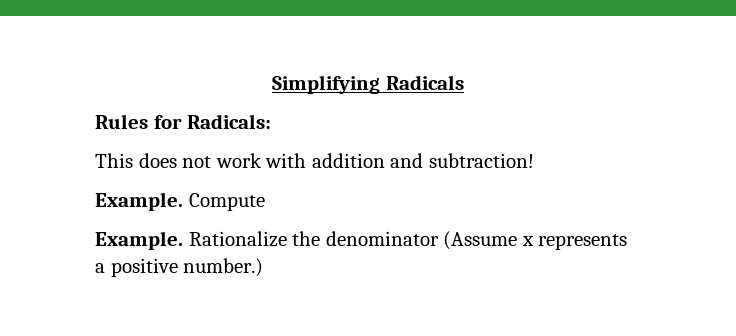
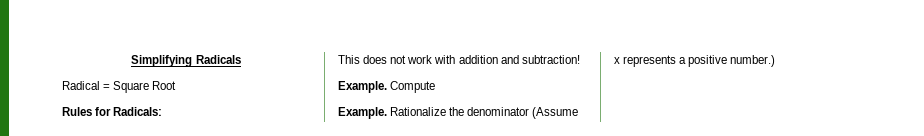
+ Radical = Square Root

